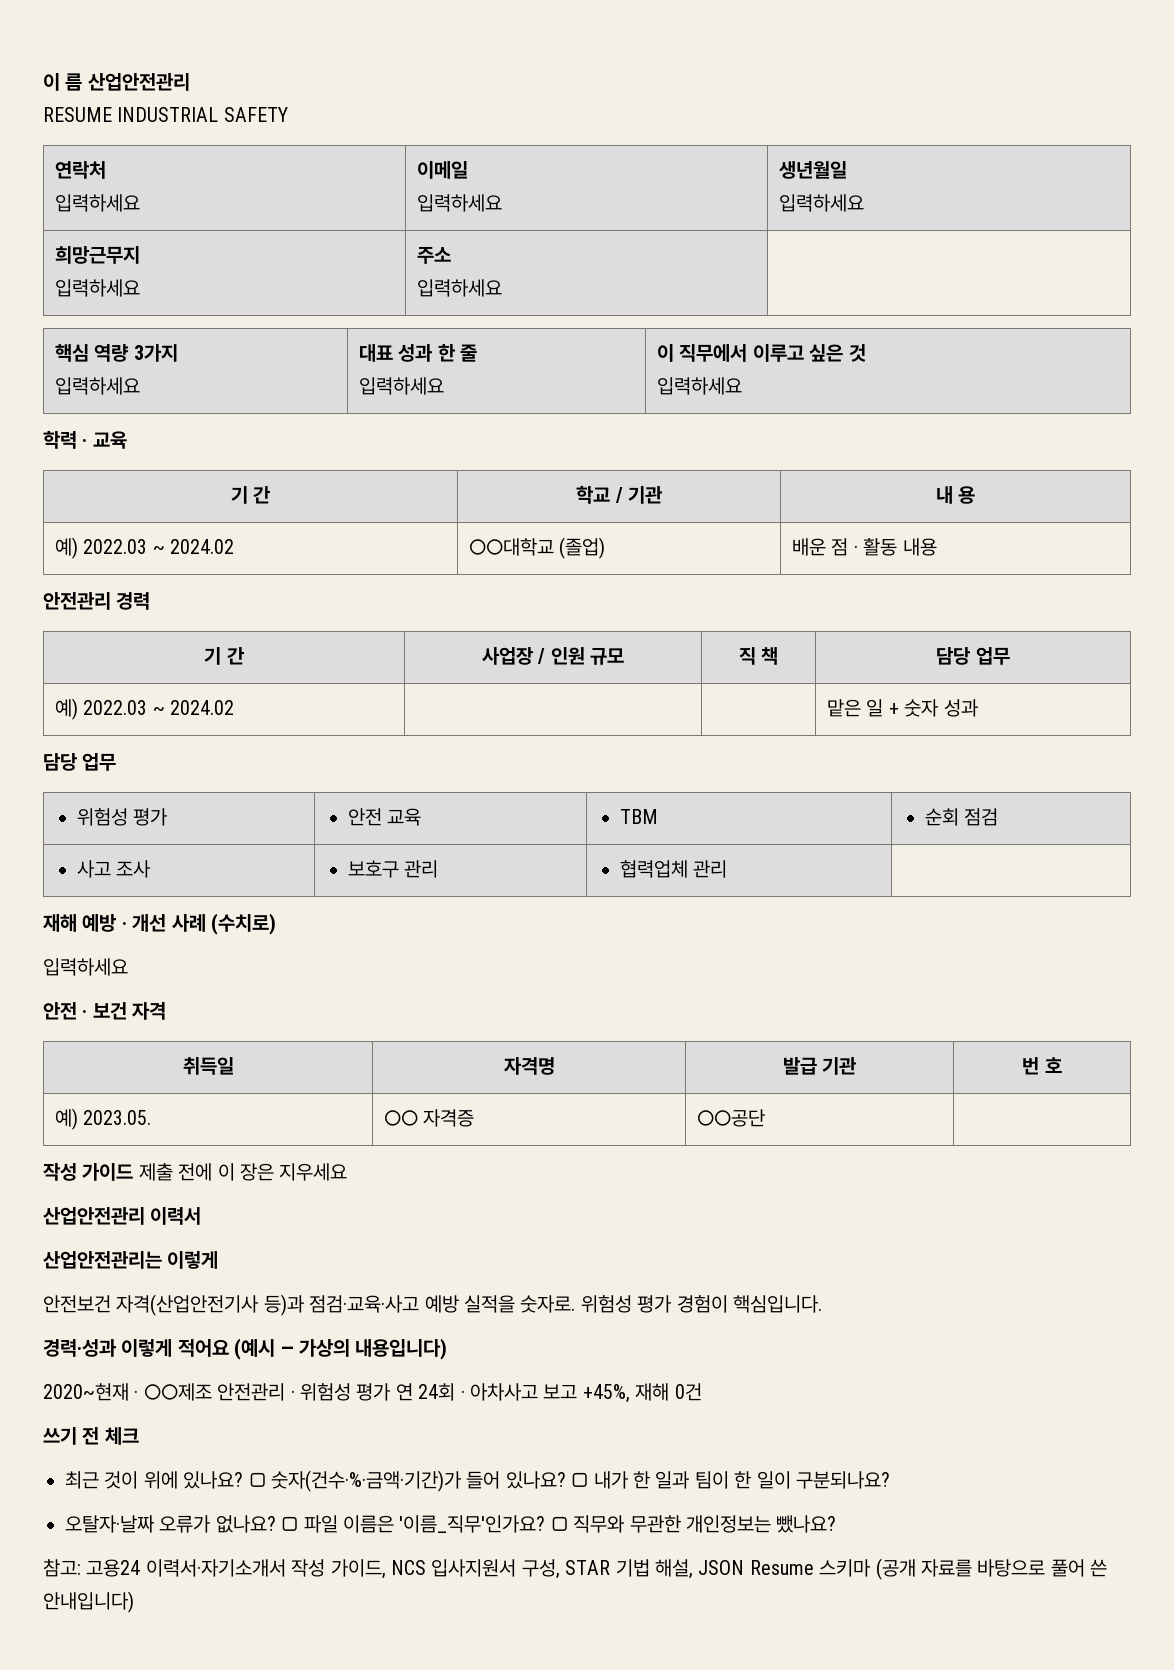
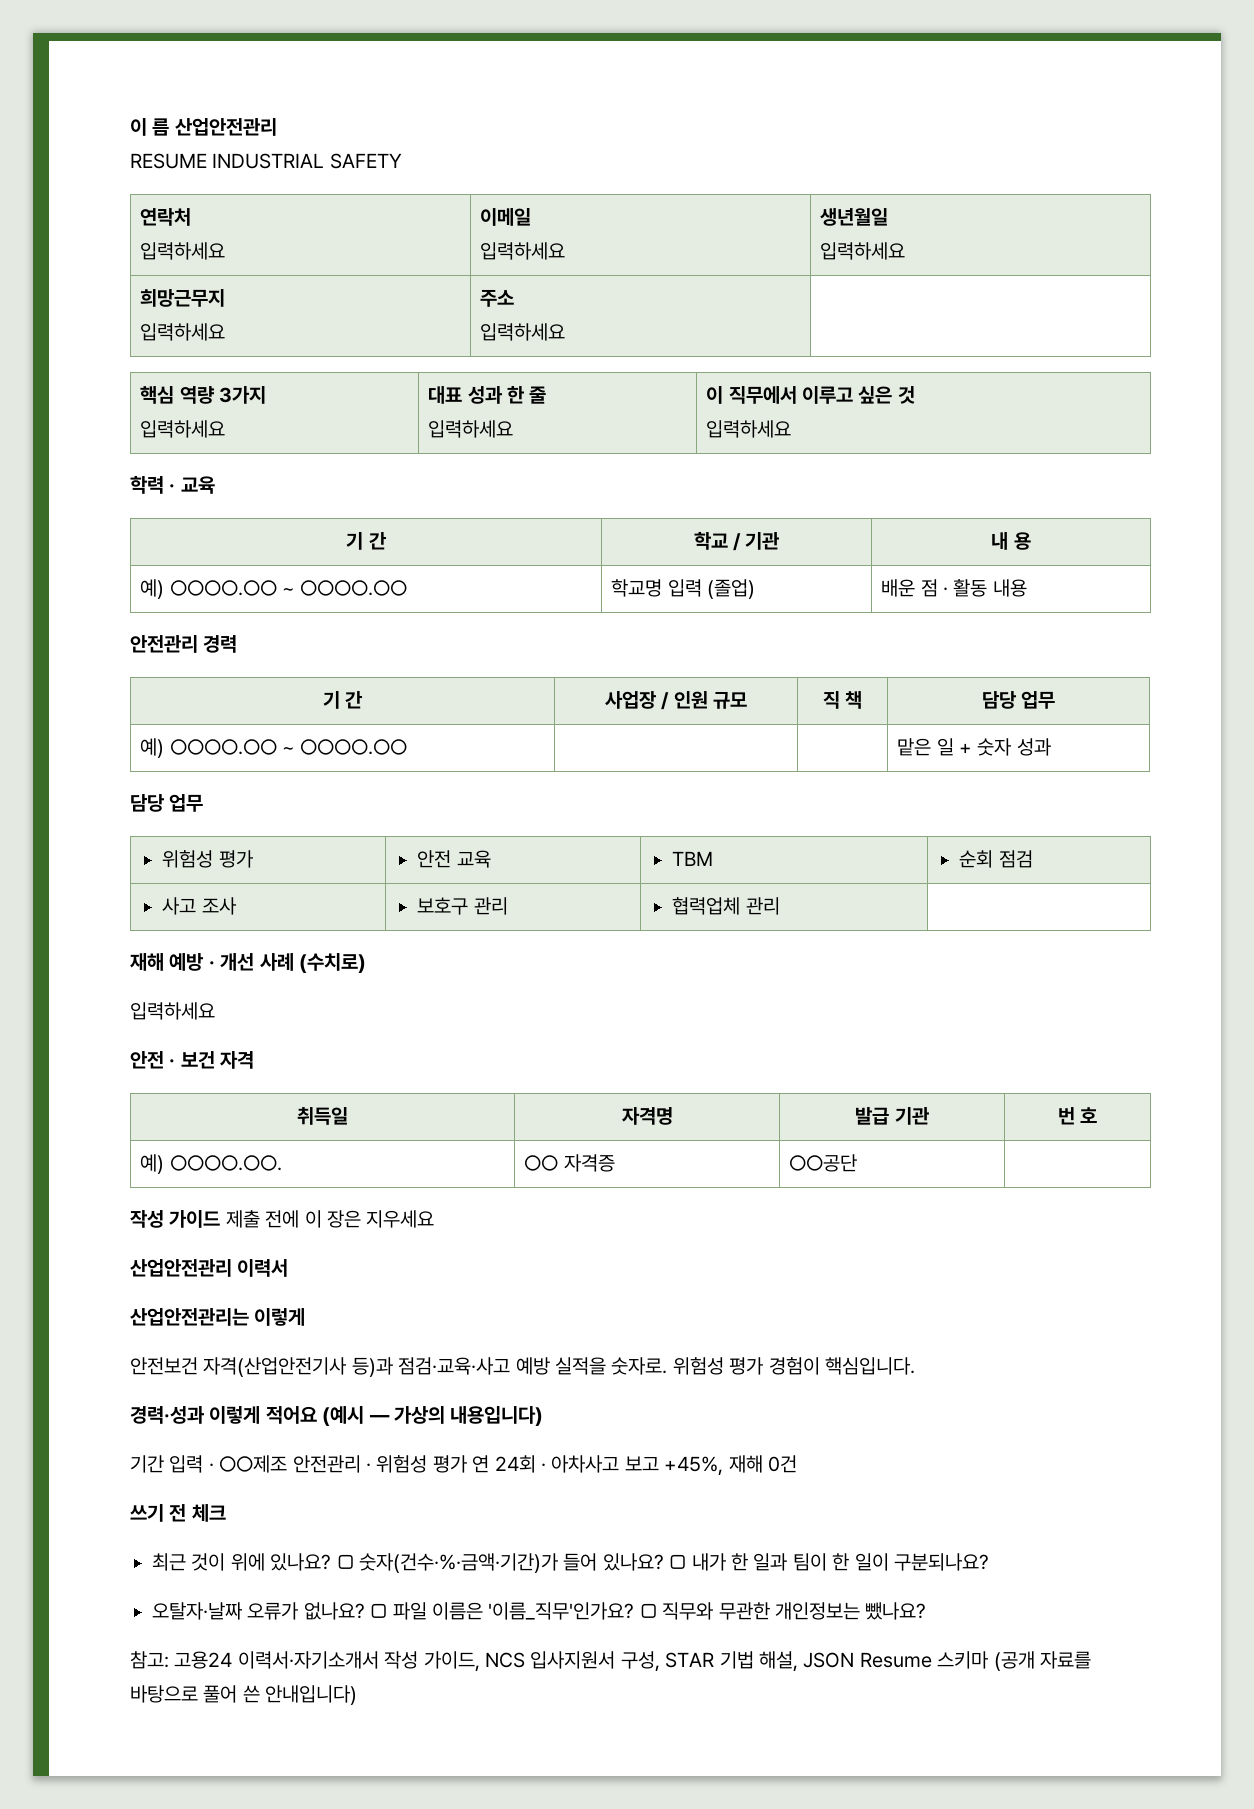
- 예) 2022.03 ~ 2024.02 | ○○대학교 (졸업) | 배운 점 · 활동 내용
+ 예) ○○○○.○○ ~ ○○○○.○○ | 학교명 입력 (졸업) | 배운 점 · 활동 내용
- 예) 2022.03 ~ 2024.02 | | | 맡은 일 + 숫자 성과
+ 예) ○○○○.○○ ~ ○○○○.○○ | | | 맡은 일 + 숫자 성과
- 예) 2023.05. | ○○ 자격증 | ○○공단 |
+ 예) ○○○○.○○. | ○○ 자격증 | ○○공단 |
- 2020~현재 · ○○제조 안전관리 · 위험성 평가 연 24회 · 아차사고 보고 +45%, 재해 0건
+ 기간 입력 · ○○제조 안전관리 · 위험성 평가 연 24회 · 아차사고 보고 +45%, 재해 0건

